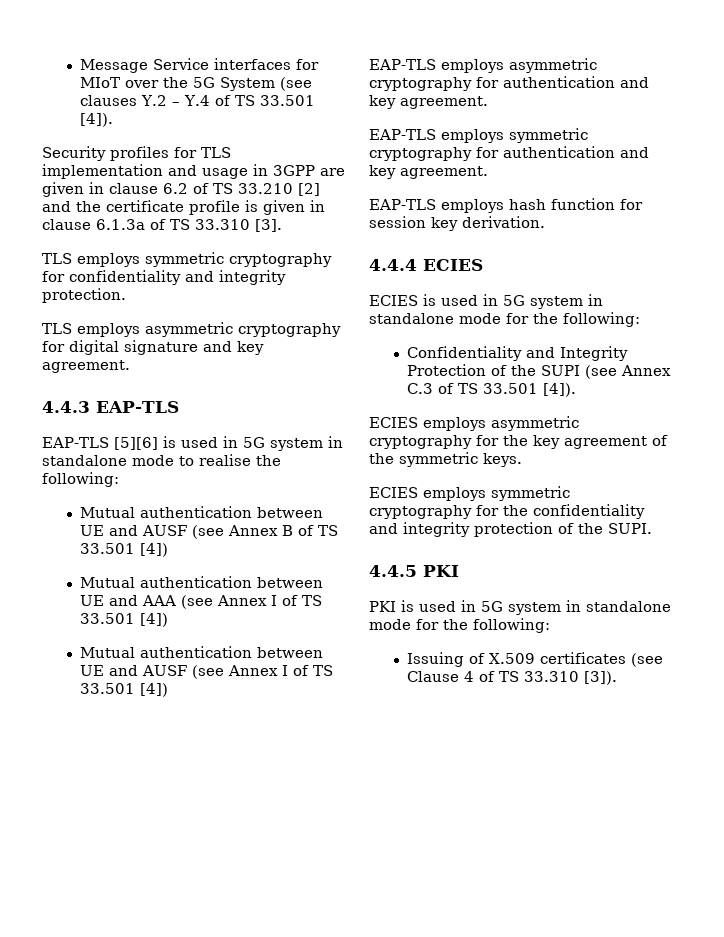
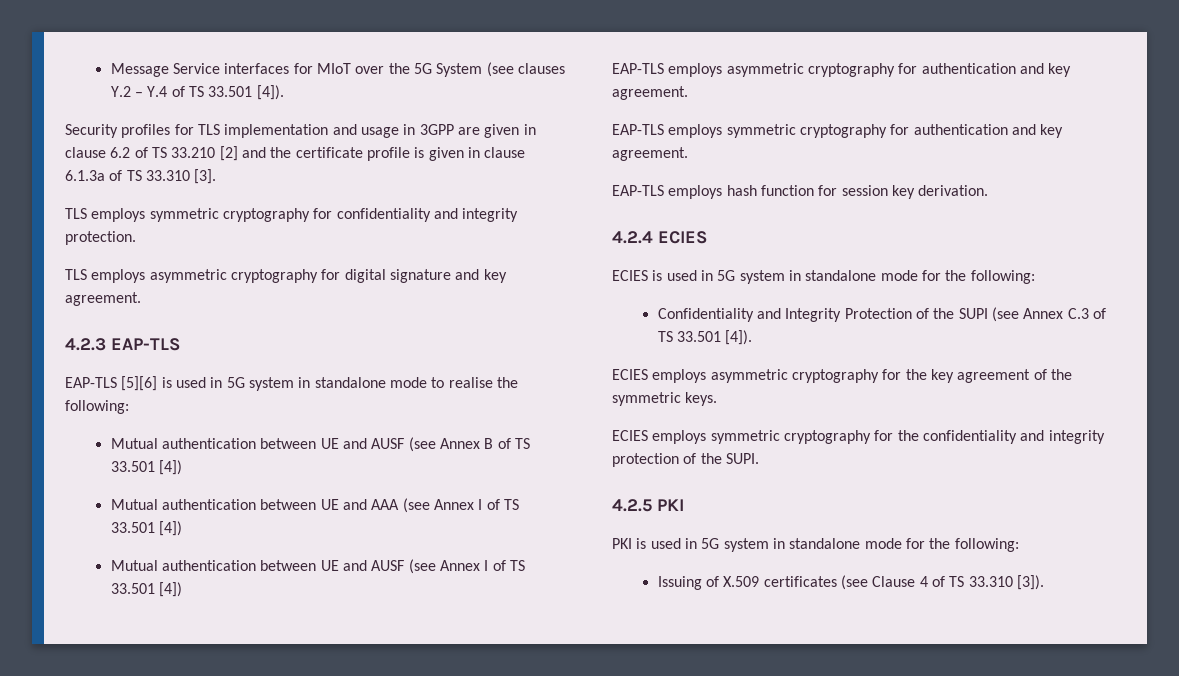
- 4.4.3 EAP-TLS
+ 4.2.3 EAP-TLS
- 4.4.4 ECIES
+ 4.2.4 ECIES
- 4.4.5 PKI
+ 4.2.5 PKI

